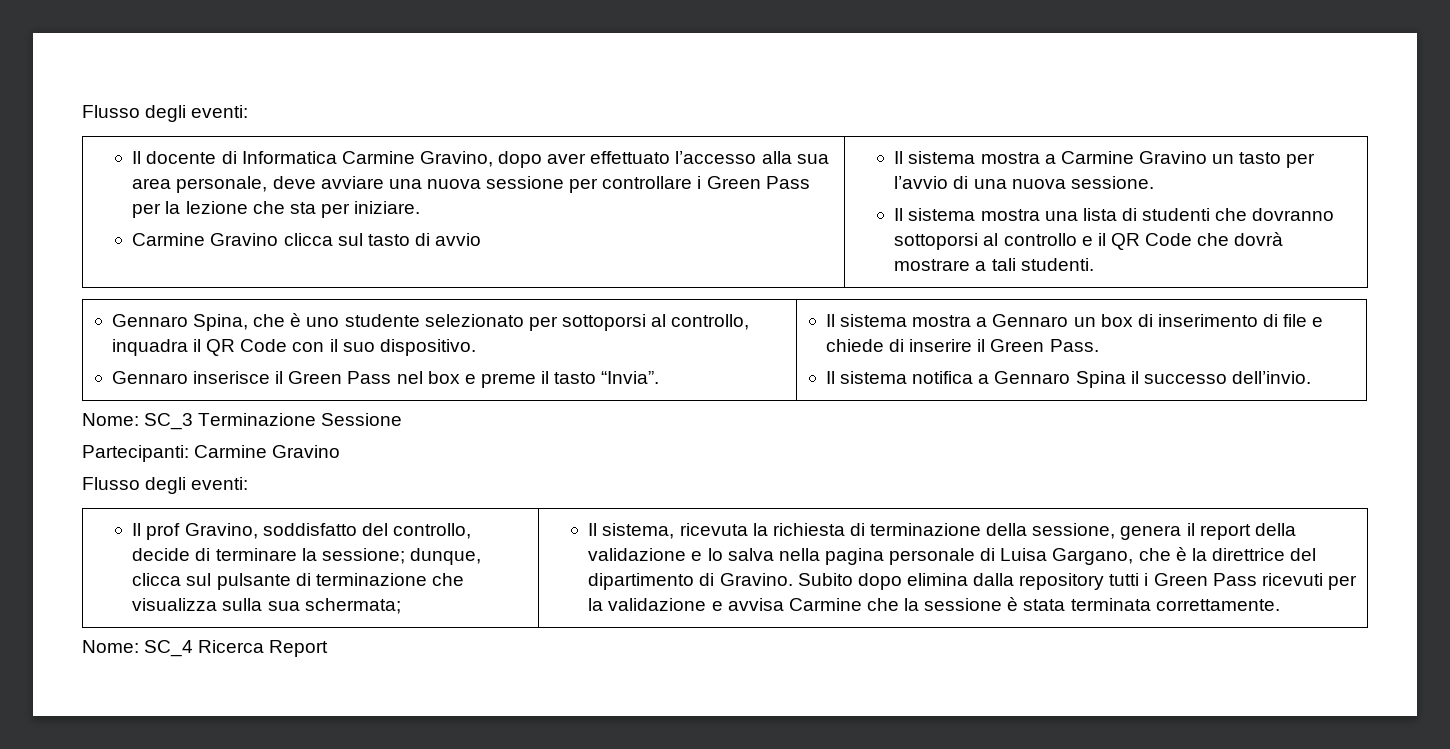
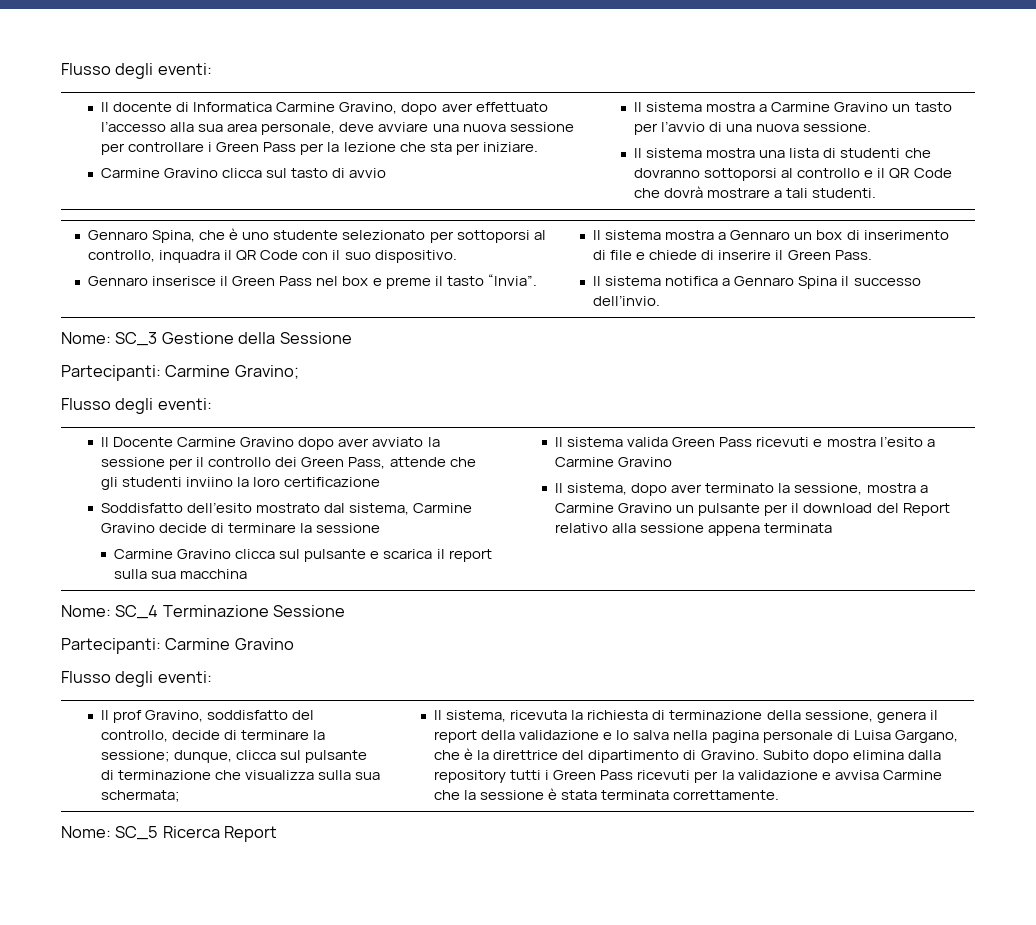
- Nome: SC_3 Terminazione Sessione
+ Nome: SC_3 Gestione della Sessione
+ Partecipanti: Carmine Gravino;
+ Flusso degli eventi:
+ Il Docente Carmine Gravino dopo aver avviato la sessione per il controllo dei Green Pass, attende che gli studenti inviino la loro certificazione
+ Soddisfatto dell’esito mostrato dal sistema, Carmine Gravino decide di terminare la sessione
+ Carmine Gravino clicca sul pulsante e scarica il report sulla sua macchina | Il sistema valida Green Pass ricevuti e mostra l’esito a Carmine Gravino
+ Il sistema, dopo aver terminato la sessione, mostra a Carmine Gravino un pulsante per il download del Report relativo alla sessione appena terminata
+ Nome: SC_4 Terminazione Sessione
- Nome: SC_4 Ricerca Report
+ Nome: SC_5 Ricerca Report

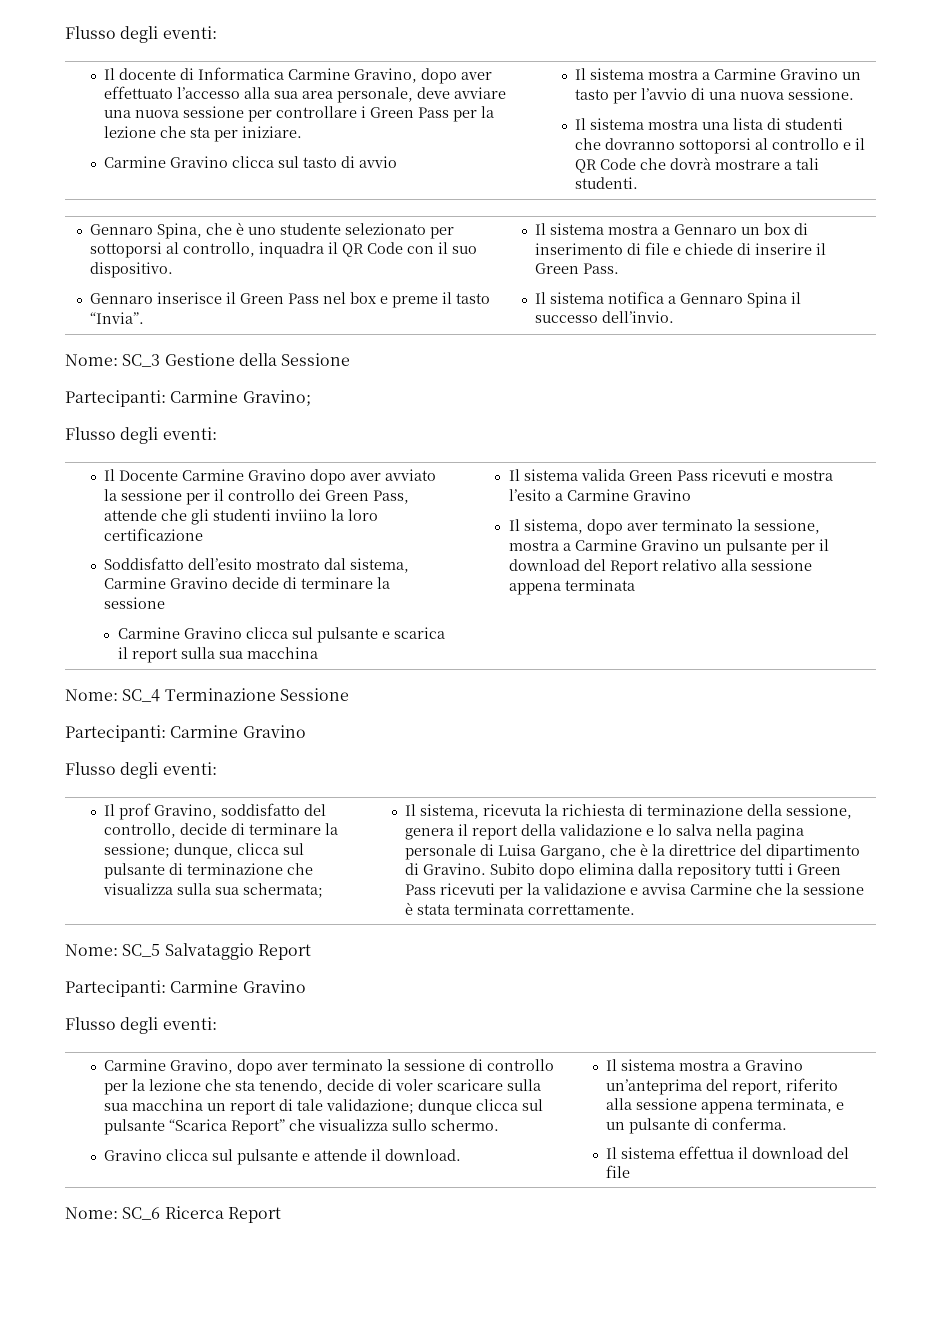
- Nome: SC_5 Ricerca Report
+ Nome: SC_5 Salvataggio Report
+ Partecipanti: Carmine Gravino
+ Flusso degli eventi:
+ Carmine Gravino, dopo aver terminato la sessione di controllo per la lezione che sta tenendo, decide di voler scaricare sulla sua macchina un report di tale validazione; dunque clicca sul pulsante “Scarica Report” che visualizza sullo schermo.
+ Gravino clicca sul pulsante e attende il download. | Il sistema mostra a Gravino un’anteprima del report, riferito alla sessione appena terminata, e un pulsante di conferma.
+ Il sistema effettua il download del file
+ Nome: SC_6 Ricerca Report

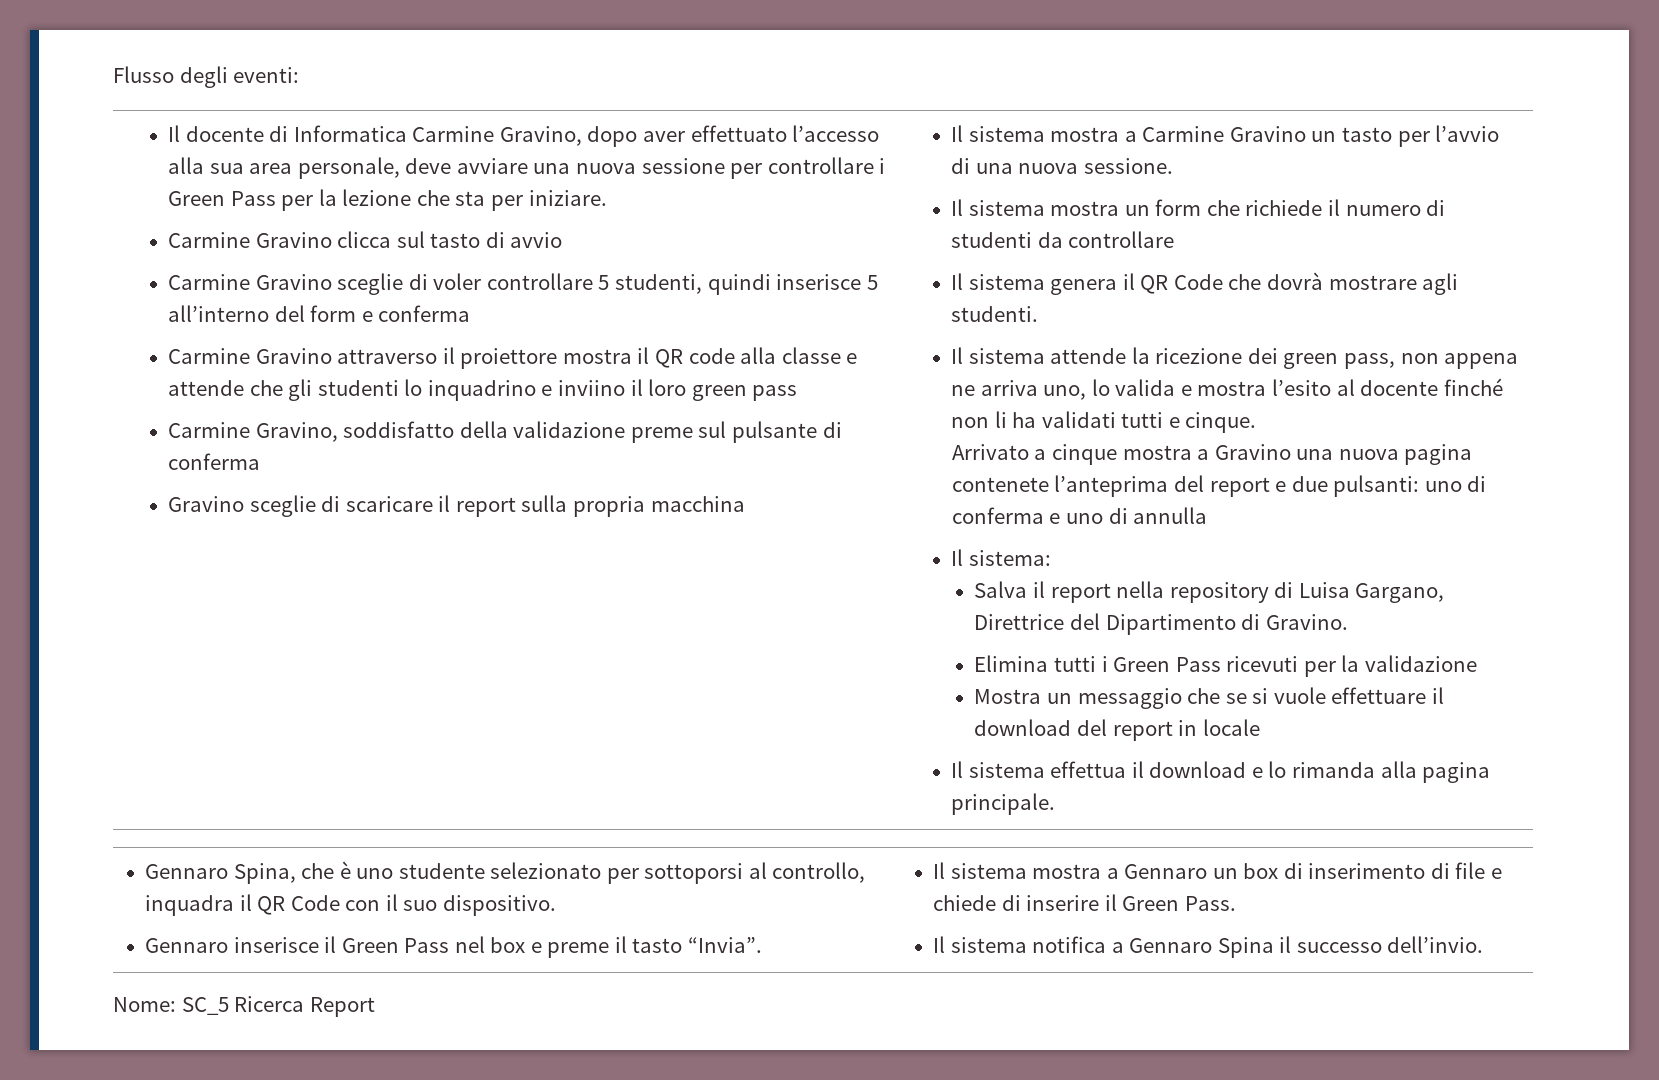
+ Carmine Gravino sceglie di voler controllare 5 studenti, quindi inserisce 5 all’interno del form e conferma
+ Carmine Gravino attraverso il proiettore mostra il QR code alla classe e attende che gli studenti lo inquadrino e inviino il loro green pass
+ Carmine Gravino, soddisfatto della validazione preme sul pulsante di conferma
+ Gravino sceglie di scaricare il report sulla propria macchina
- Il sistema mostra una lista di studenti che dovranno sottoporsi al controllo e il QR Code che dovrà mostrare a tali studenti.
+ Il sistema mostra un form che richiede il numero di studenti da controllare
+ Il sistema genera il QR Code che dovrà mostrare agli studenti.
+ Il sistema attende la ricezione dei green pass, non appena ne arriva uno, lo valida e mostra l’esito al docente finché non li ha validati tutti e cinque.
+ Arrivato a cinque mostra a Gravino una nuova pagina contenete l’anteprima del report e due pulsanti: uno di conferma e uno di annulla
+ Il sistema:
+ Salva il report nella repository di Luisa Gargano, Direttrice del Dipartimento di Gravino.
+ Elimina tutti i Green Pass ricevuti per la validazione
+ Mostra un messaggio che se si vuole effettuare il download del report in locale
+ Il sistema effettua il download e lo rimanda alla pagina principale.
- Nome: SC_3 Gestione della Sessione
- Partecipanti: Carmine Gravino;
- Flusso degli eventi:
- Il Docente Carmine Gravino dopo aver avviato la sessione per il controllo dei Green Pass, attende che gli studenti inviino la loro certificazione
- Soddisfatto dell’esito mostrato dal sistema, Carmine Gravino decide di terminare la sessione
- Carmine Gravino clicca sul pulsante e scarica il report sulla sua macchina | Il sistema valida Green Pass ricevuti e mostra l’esito a Carmine Gravino
- Il sistema, dopo aver terminato la sessione, mostra a Carmine Gravino un pulsante per il download del Report relativo alla sessione appena terminata
- Nome: SC_4 Terminazione Sessione
- Partecipanti: Carmine Gravino
- Flusso degli eventi:
- Il prof Gravino, soddisfatto del controllo, decide di terminare la sessione; dunque, clicca sul pulsante di terminazione che visualizza sulla sua schermata; | Il sistema, ricevuta la richiesta di terminazione della sessione, genera il report della validazione e lo salva nella pagina personale di Luisa Gargano, che è la direttrice del dipartimento di Gravino. Subito dopo elimina dalla repository tutti i Green Pass ricevuti per la validazione e avvisa Carmine che la sessione è stata terminata correttamente.
- Nome: SC_5 Salvataggio Report
- Partecipanti: Carmine Gravino
- Flusso degli eventi:
- Carmine Gravino, dopo aver terminato la sessione di controllo per la lezione che sta tenendo, decide di voler scaricare sulla sua macchina un report di tale validazione; dunque clicca sul pulsante “Scarica Report” che visualizza sullo schermo.
- Gravino clicca sul pulsante e attende il download. | Il sistema mostra a Gravino un’anteprima del report, riferito alla sessione appena terminata, e un pulsante di conferma.
- Il sistema effettua il download del file
- Nome: SC_6 Ricerca Report
+ Nome: SC_5 Ricerca Report

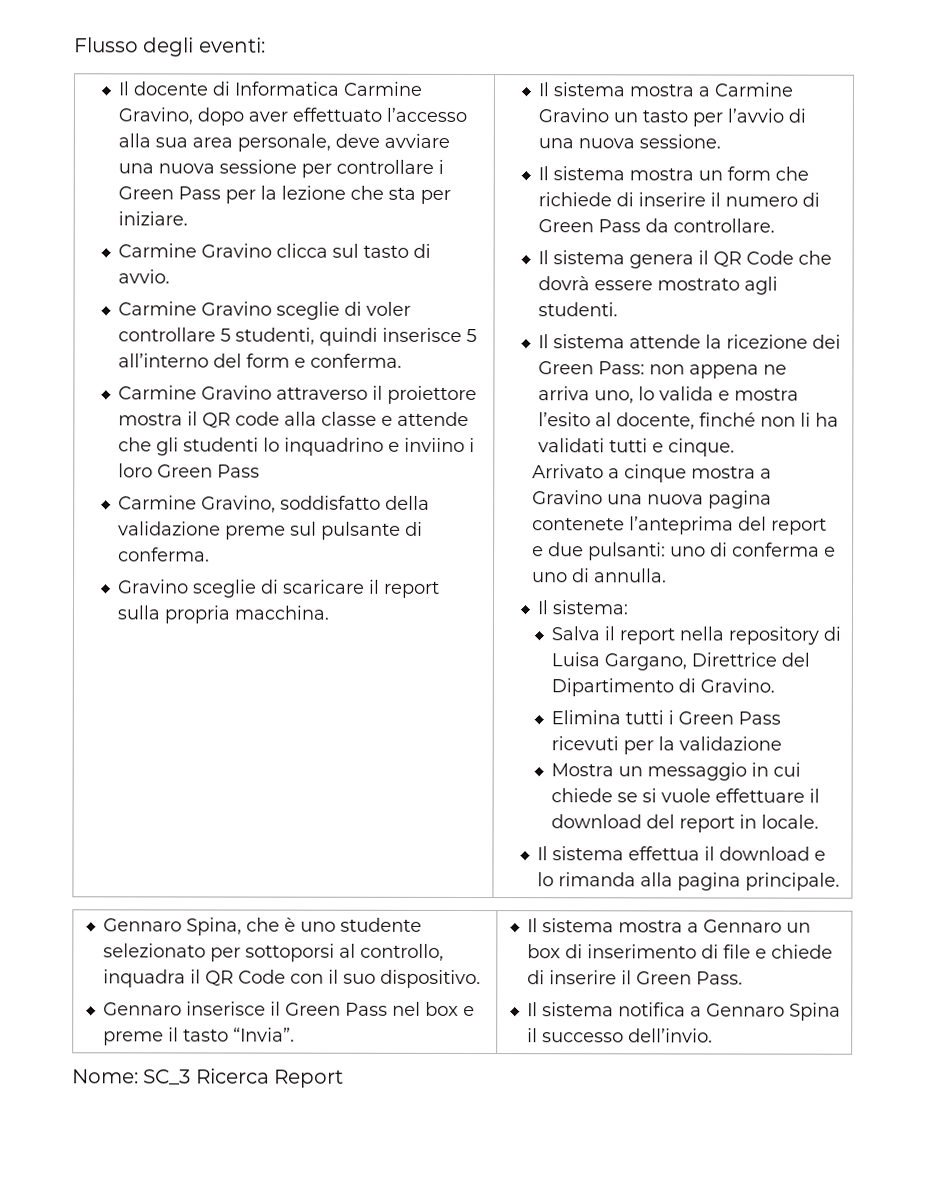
- Carmine Gravino clicca sul tasto di avvio
+ Carmine Gravino clicca sul tasto di avvio.
- Carmine Gravino sceglie di voler controllare 5 studenti, quindi inserisce 5 all’interno del form e conferma
+ Carmine Gravino sceglie di voler controllare 5 studenti, quindi inserisce 5 all’interno del form e conferma.
- Carmine Gravino attraverso il proiettore mostra il QR code alla classe e attende che gli studenti lo inquadrino e inviino il loro green pass
+ Carmine Gravino attraverso il proiettore mostra il QR code alla classe e attende che gli studenti lo inquadrino e inviino i loro Green Pass
- Carmine Gravino, soddisfatto della validazione preme sul pulsante di conferma
+ Carmine Gravino, soddisfatto della validazione preme sul pulsante di conferma.
- Gravino sceglie di scaricare il report sulla propria macchina
+ Gravino sceglie di scaricare il report sulla propria macchina.
- Il sistema mostra un form che richiede il numero di studenti da controllare
+ Il sistema mostra un form che richiede di inserire il numero di Green Pass da controllare.
- Il sistema genera il QR Code che dovrà mostrare agli studenti.
+ Il sistema genera il QR Code che dovrà essere mostrato agli studenti.
- Il sistema attende la ricezione dei green pass, non appena ne arriva uno, lo valida e mostra l’esito al docente finché non li ha validati tutti e cinque.
+ Il sistema attende la ricezione dei Green Pass: non appena ne arriva uno, lo valida e mostra l’esito al docente, finché non li ha validati tutti e cinque.
- Arrivato a cinque mostra a Gravino una nuova pagina contenete l’anteprima del report e due pulsanti: uno di conferma e uno di annulla
+ Arrivato a cinque mostra a Gravino una nuova pagina contenete l’anteprima del report e due pulsanti: uno di conferma e uno di annulla.
- Mostra un messaggio che se si vuole effettuare il download del report in locale
+ Mostra un messaggio in cui chiede se si vuole effettuare il download del report in locale.
- Nome: SC_5 Ricerca Report
+ Nome: SC_3 Ricerca Report

